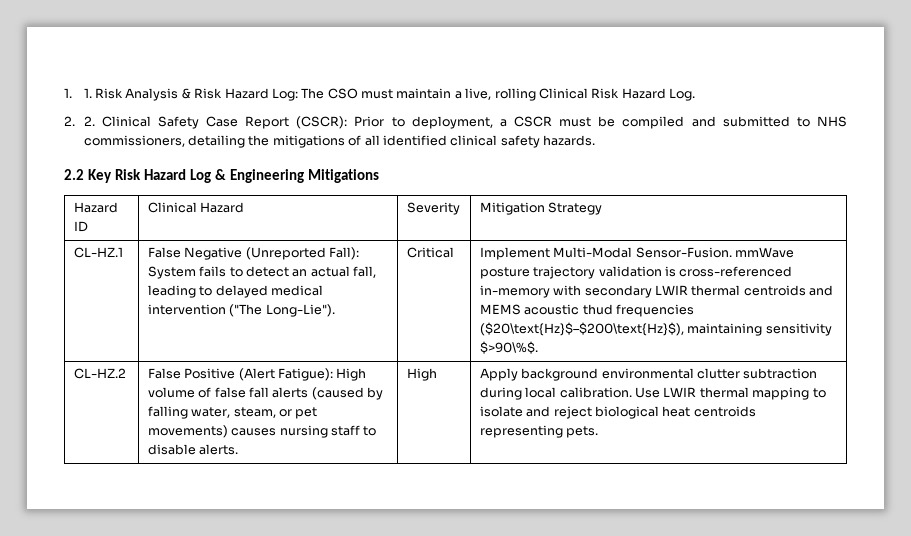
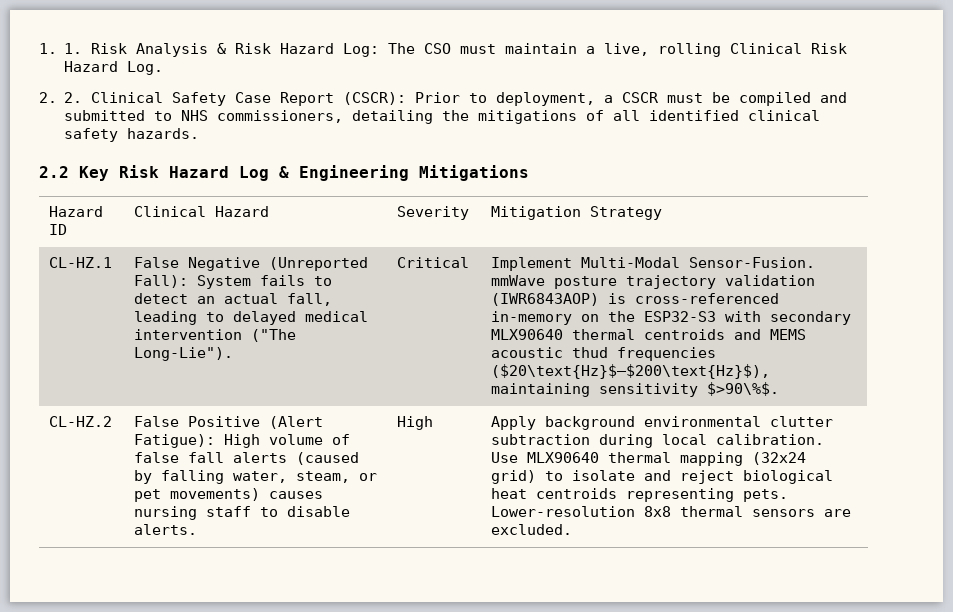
- Implement Multi-Modal Sensor-Fusion. mmWave posture trajectory validation is cross-referenced in-memory with secondary LWIR thermal centroids and MEMS acoustic thud frequencies ($20\text{Hz}$–$200\text{Hz}$), maintaining sensitivity $>90\%$.
+ Implement Multi-Modal Sensor-Fusion. mmWave posture trajectory validation (IWR6843AOP) is cross-referenced in-memory on the ESP32-S3 with secondary MLX90640 thermal centroids and MEMS acoustic thud frequencies ($20\text{Hz}$–$200\text{Hz}$), maintaining sensitivity $>90\%$.
- Use LWIR thermal mapping to isolate and reject biological heat centroids representing pets.
+ Use MLX90640 thermal mapping (32x24 grid) to isolate and reject biological heat centroids representing pets.
+ Lower-resolution 8x8 thermal sensors are excluded.

